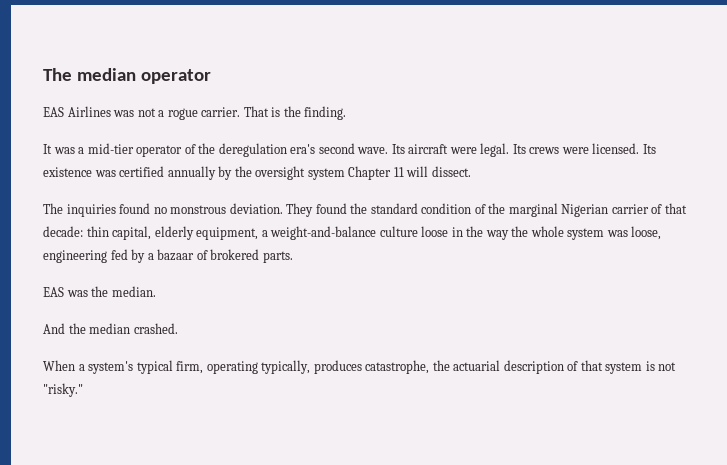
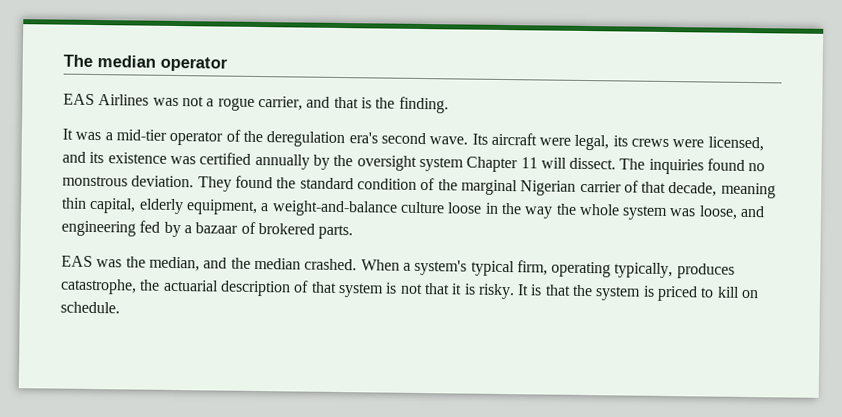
- EAS Airlines was not a rogue carrier. That is the finding.
+ EAS Airlines was not a rogue carrier, and that is the finding.
- Its aircraft were legal. Its crews were licensed. Its existence was certified annually by the oversight system Chapter 11 will dissect.
- The inquiries found no monstrous deviation.
+ Its aircraft were legal, its crews were licensed, and its existence was certified annually by the oversight system Chapter 11 will dissect. The inquiries found no monstrous deviation.
- They found the standard condition of the marginal Nigerian carrier of that decade: thin capital, elderly equipment, a weight-and-balance culture loose in the way the whole system was loose, engineering fed by a bazaar of brokered parts.
+ They found the standard condition of the marginal Nigerian carrier of that decade, meaning thin capital, elderly equipment, a weight-and-balance culture loose in the way the whole system was loose, and engineering fed by a bazaar of brokered parts.
- EAS was the median.
- And the median crashed.
- When a system's typical firm, operating typically, produces catastrophe, the actuarial description of that system is not "risky."
+ EAS was the median, and the median crashed. When a system's typical firm, operating typically, produces catastrophe, the actuarial description of that system is not that it is risky. It is that the system is priced to kill on schedule.

